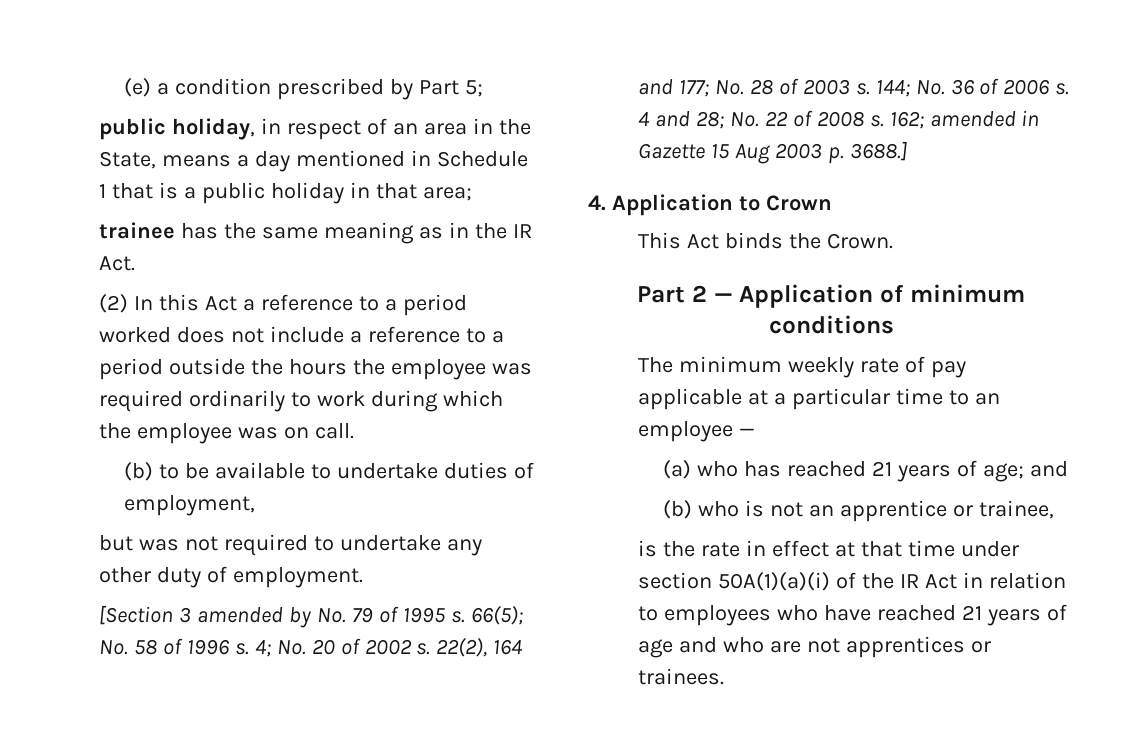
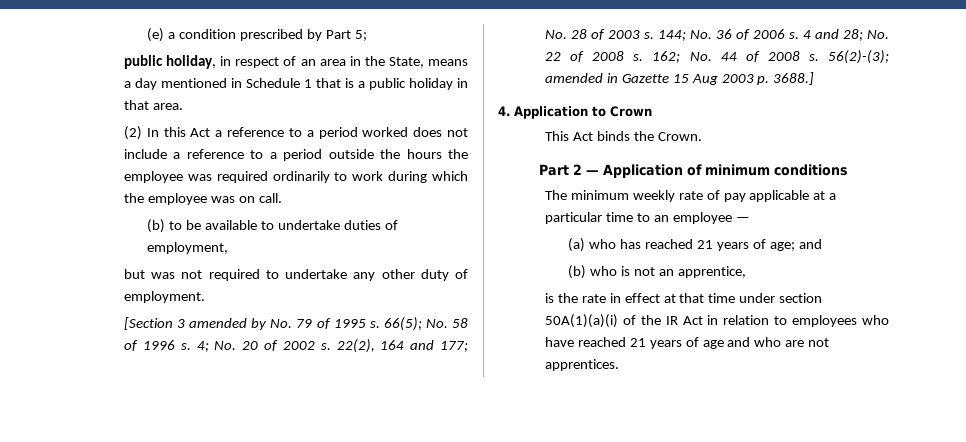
- public holiday, in respect of an area in the State, means a day mentioned in Schedule 1 that is a public holiday in that area;
- trainee has the same meaning as in the IR Act.
+ public holiday, in respect of an area in the State, means a day mentioned in Schedule 1 that is a public holiday in that area.
- 162; amended in Gazette 15 Aug 2003 p. 3688.]
+ 162; No. 44 of 2008 s. 56(2)-(3); amended in Gazette 15 Aug 2003 p. 3688.]
- (b) who is not an apprentice or trainee,
+ (b) who is not an apprentice,
- is the rate in effect at that time under section 50A(1)(a)(i) of the IR Act in relation to employees who have reached 21 years of age and who are not apprentices or trainees.
+ is the rate in effect at that time under section 50A(1)(a)(i) of the IR Act in relation to employees who have reached 21 years of age and who are not apprentices.

